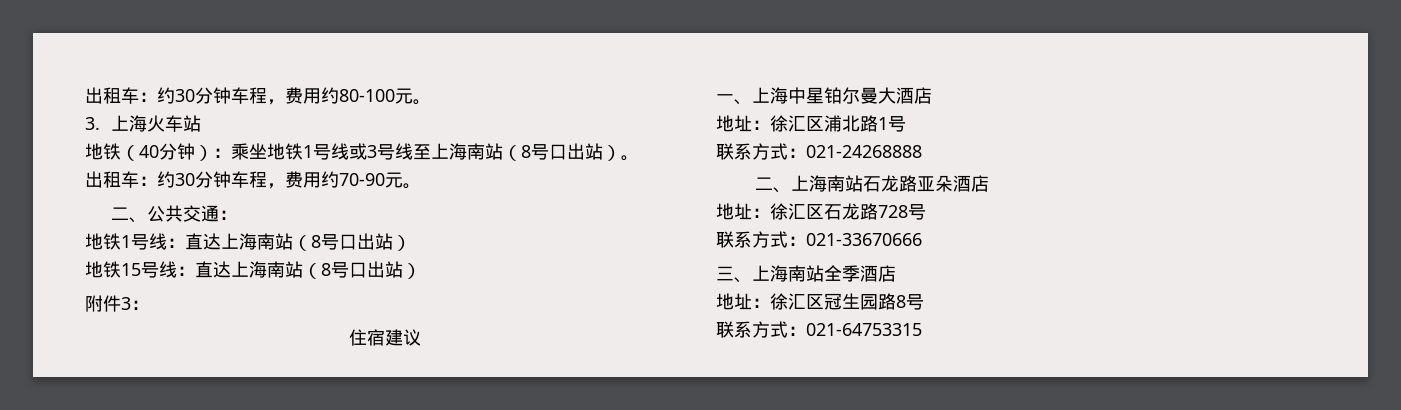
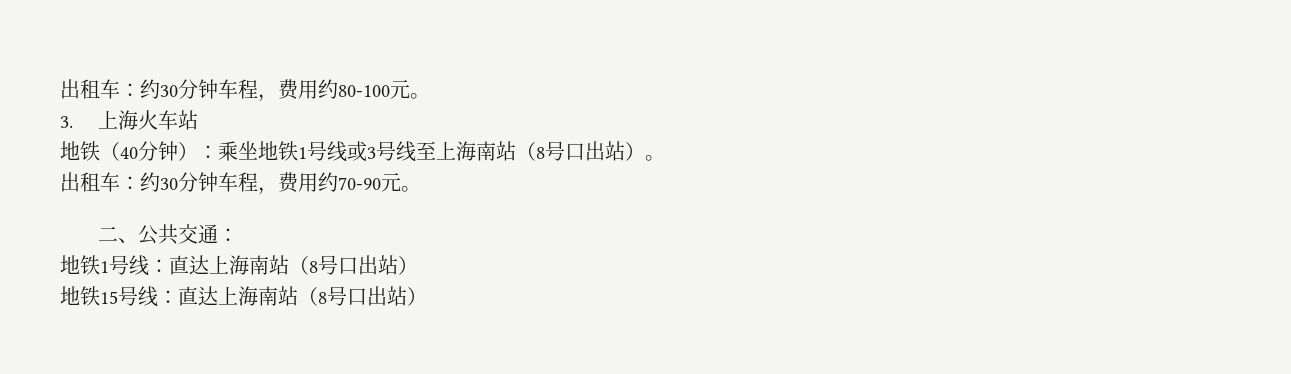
- 附件3：
- 住宿建议
- 一、上海中星铂尔曼大酒店
- 地址：徐汇区浦北路1号
- 联系方式：021-24268888
- 二、上海南站石龙路亚朵酒店
- 地址：徐汇区石龙路728号
- 联系方式：021-33670666
- 三、上海南站全季酒店
- 地址：徐汇区冠生园路8号
- 联系方式：021-64753315

